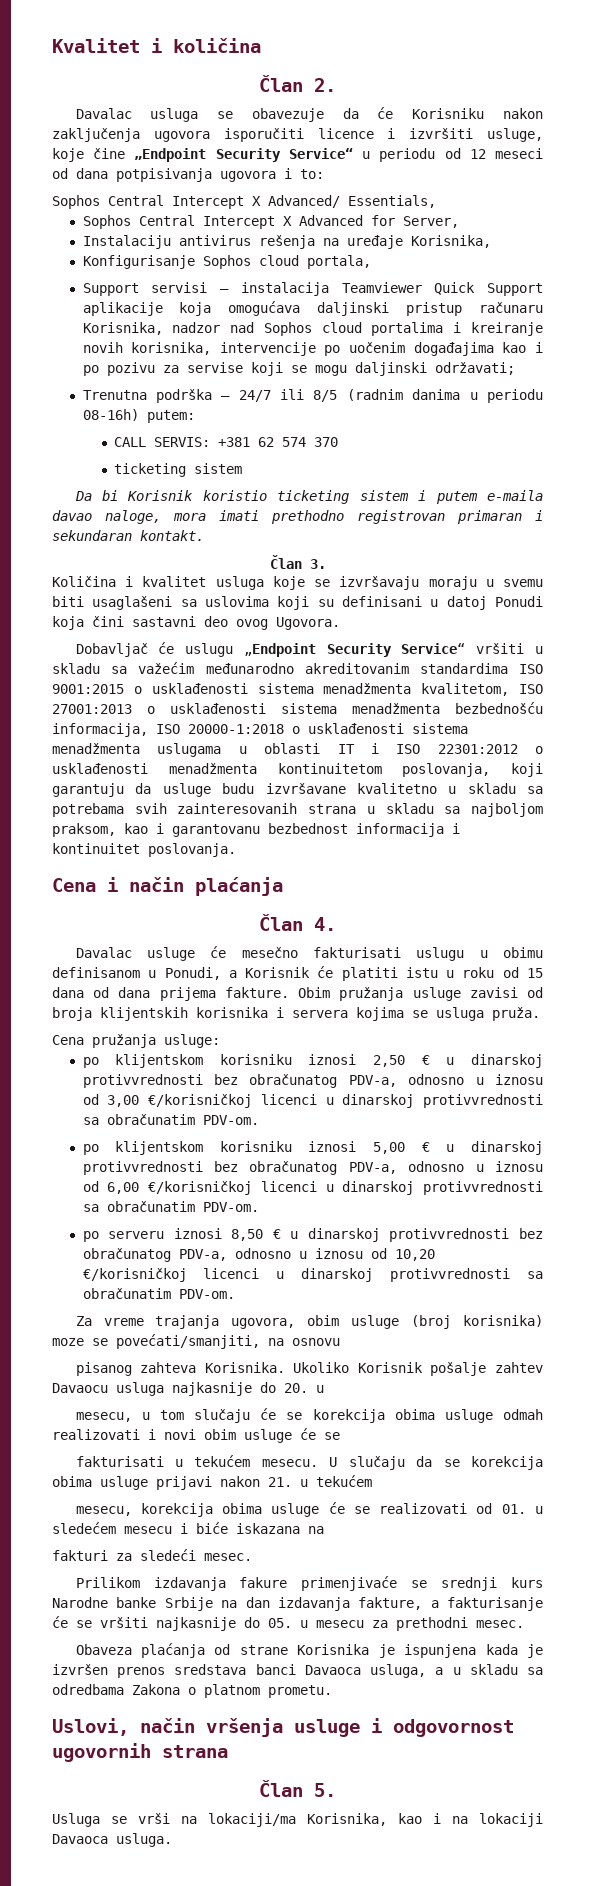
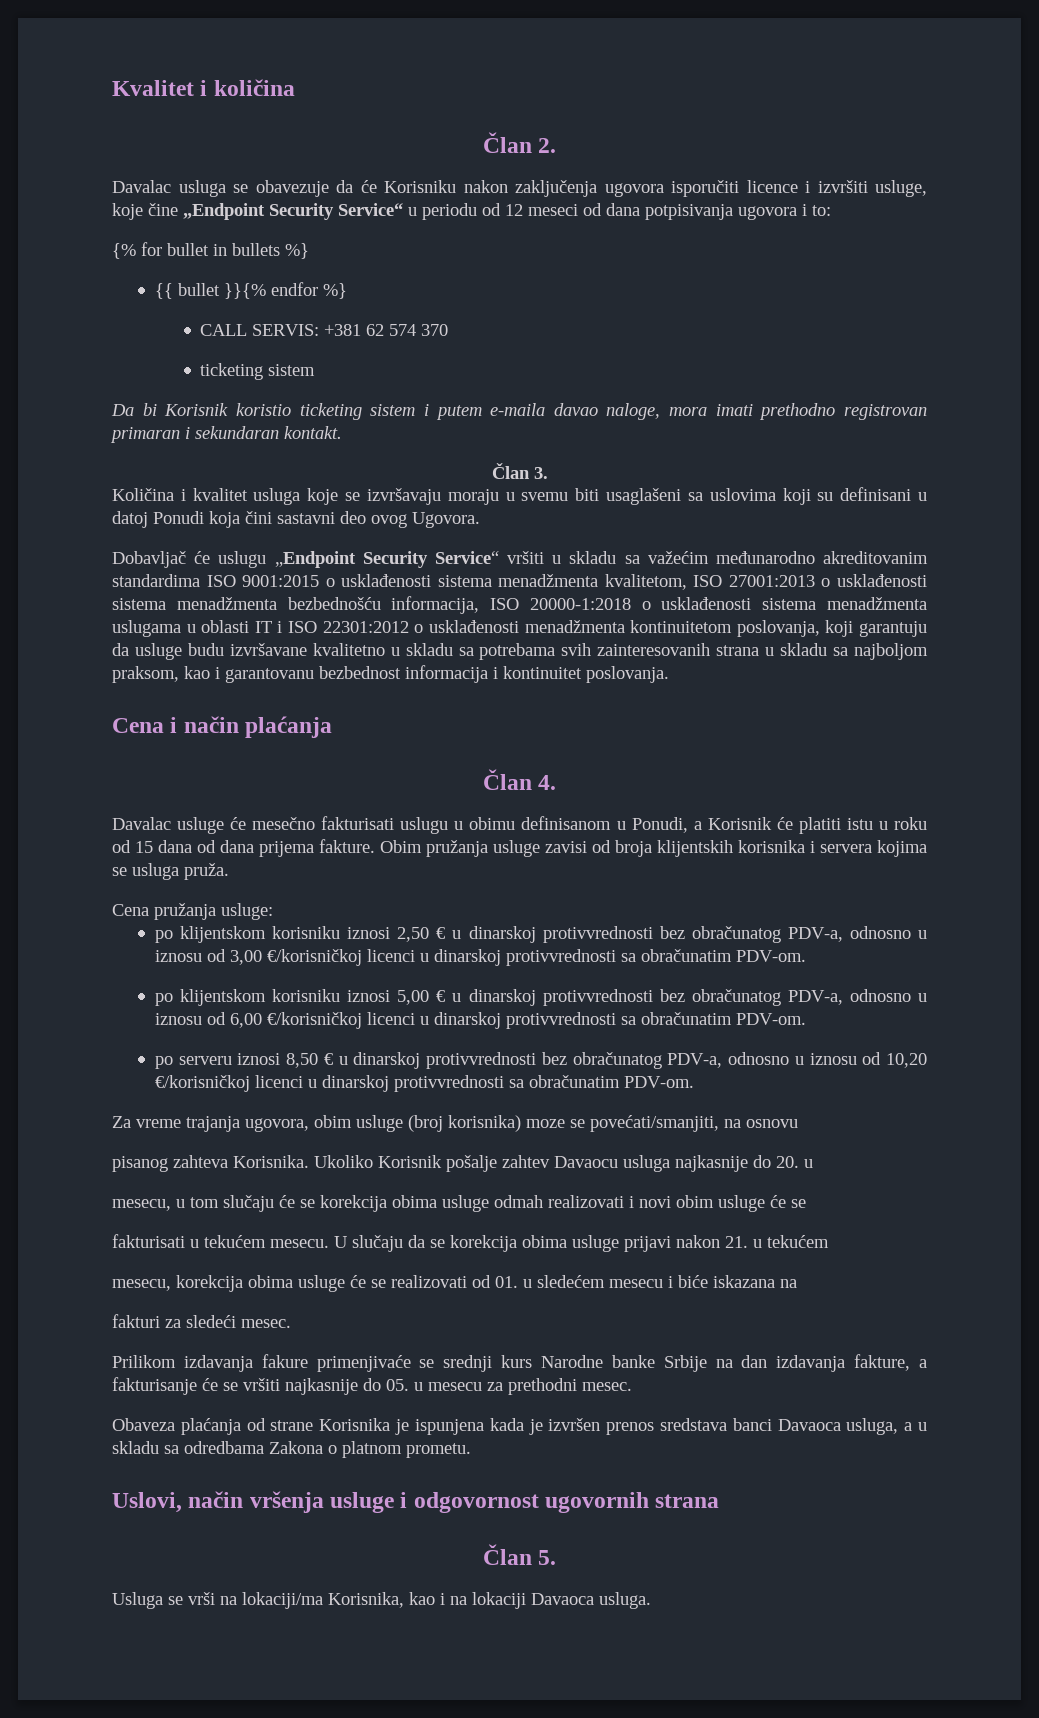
- Sophos Central Intercept X Advanced/ Essentials,
- Sophos Central Intercept X Advanced for Server,
- Instalaciju antivirus rešenja na uređaje Korisnika,
- Konfigurisanje Sophos cloud portala,
- Support servisi – instalacija Teamviewer Quick Support aplikacije koja omogućava daljinski pristup računaru Korisnika, nadzor nad Sophos cloud portalima i kreiranje novih korisnika, intervencije po uočenim događajima kao i po pozivu za servise koji se mogu daljinski održavati;
- Trenutna podrška – 24/7 ili 8/5 (radnim danima u periodu 08-16h) putem:
+ {% for bullet in bullets %}
+ {{ bullet }}{% endfor %}

